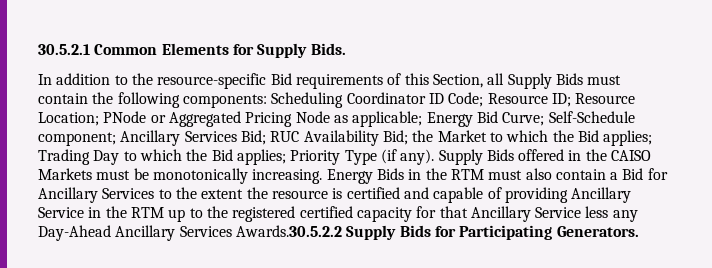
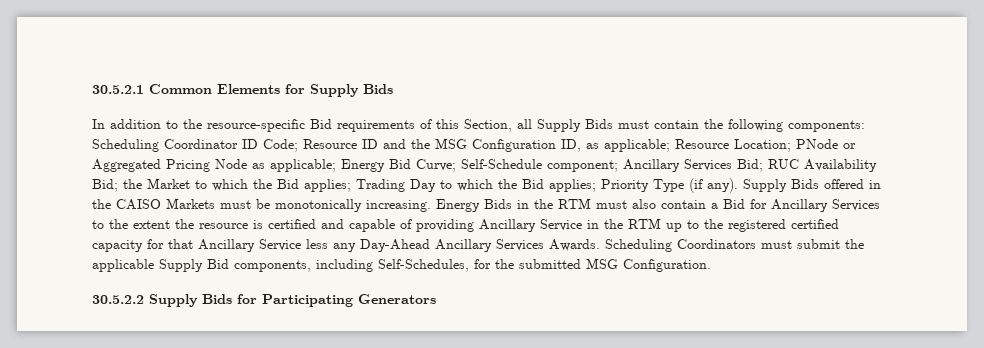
- 30.5.2.1 Common Elements for Supply Bids.
+ 30.5.2.1 Common Elements for Supply Bids
- Resource ID;
+ Resource ID and the MSG Configuration ID, as applicable;
- Energy Bids in the RTM must also contain a Bid for Ancillary Services to the extent the resource is certified and capable of providing Ancillary Service in the RTM up to the registered certified capacity for that Ancillary Service less any Day-Ahead Ancillary Services Awards.30.5.2.2 Supply Bids for Participating Generators.
+ Energy Bids in the RTM must also contain a Bid for Ancillary Services to the extent the resource is certified and capable of providing Ancillary Service in the RTM up to the registered certified capacity for that Ancillary Service less any Day-Ahead Ancillary Services Awards. Scheduling Coordinators must submit the applicable Supply Bid components, including Self-Schedules, for the submitted MSG Configuration.
+ 30.5.2.2 Supply Bids for Participating Generators

